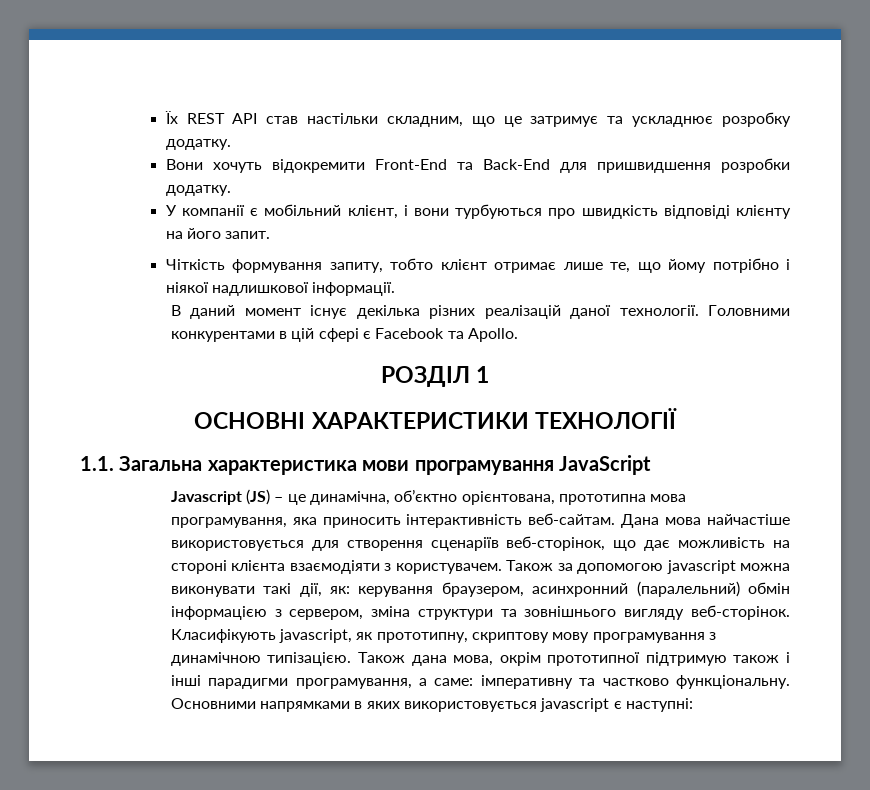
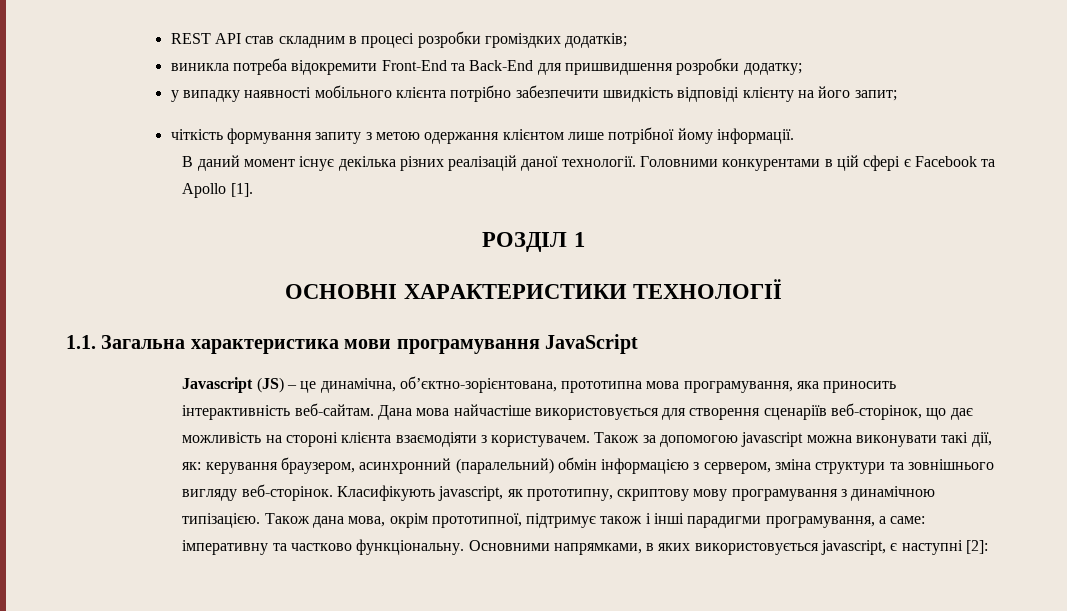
- Їх REST API став настільки складним, що це затримує та ускладнює розробку додатку.
- Вони хочуть відокремити Front-End та Back-End для пришвидшення розробки додатку.
- У компанії є мобільний клієнт, і вони турбуються про швидкість відповіді клієнту на його запит.
- Чіткість формування запиту, тобто клієнт отримає лише те, що йому потрібно і ніякої надлишкової інформації.
+ REST API став складним в процесі розробки громіздких додатків;
+ виникла потреба відокремити Front-End та Back-End для пришвидшення розробки додатку;
+ у випадку наявності мобільного клієнта потрібно забезпечити швидкість відповіді клієнту на його запит;
+ чіткість формування запиту з метою одержання клієнтом лише потрібної йому інформації.
- Головними конкурентами в цій сфері є Facebook та Apollo.
+ Головними конкурентами в цій сфері є Facebook та Apollo [1].
- Javascript (JS) – це динамічна, об’єктно орієнтована, прототипна мова програмування, яка приносить інтерактивність веб-сайтам.
+ Javascript (JS) – це динамічна, об’єктно-зорієнтована, прототипна мова програмування, яка приносить інтерактивність веб-сайтам.
- Також дана мова, окрім прототипної підтримую також і інші парадигми програмування, а саме: імперативну та частково функціональну.
+ Також дана мова, окрім прототипної, підтримує також і інші парадигми програмування, а саме: імперативну та частково функціональну.
- Основними напрямками в яких використовується javascript є наступні:
+ Основними напрямками, в яких використовується javascript, є наступні [2]:

